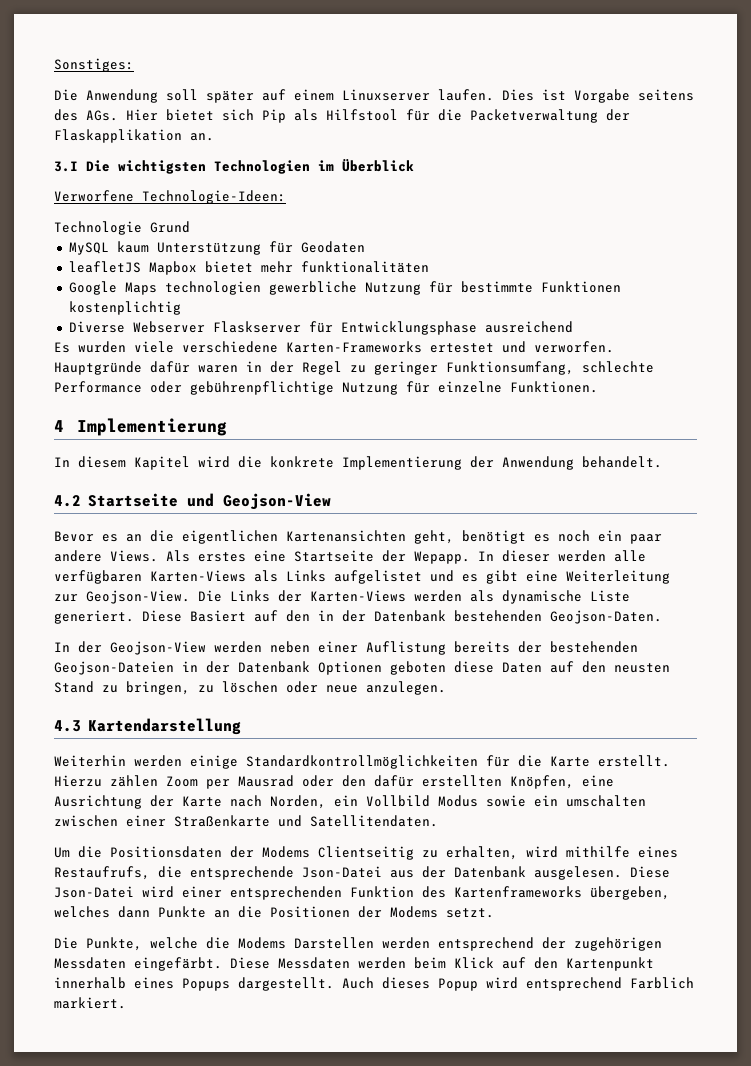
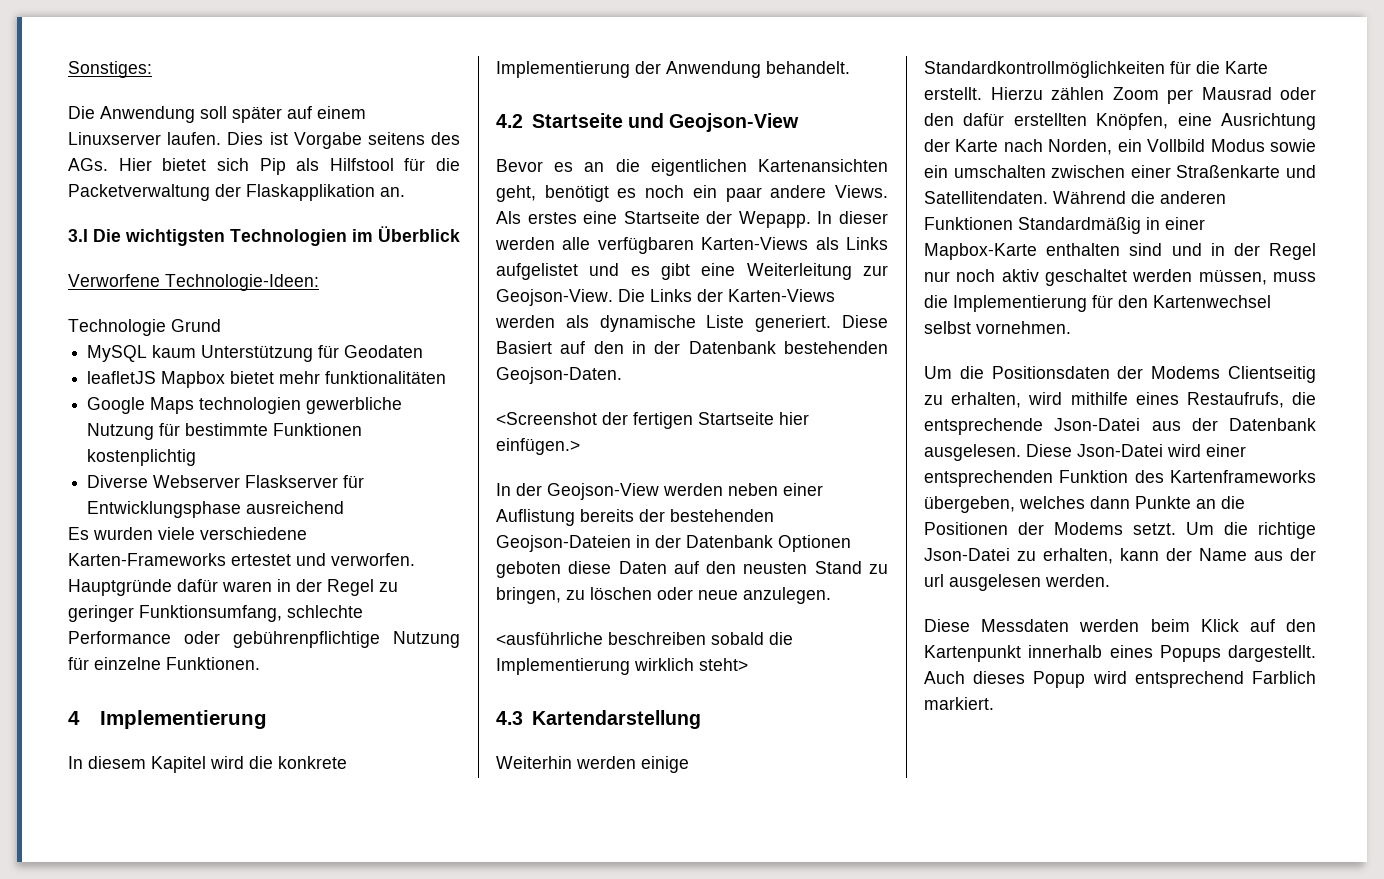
+ <Screenshot der fertigen Startseite hier einfügen.>
+ <ausführliche beschreiben sobald die Implementierung wirklich steht>
+ Während die anderen Funktionen Standardmäßig in einer Mapbox-Karte enthalten sind und in der Regel nur noch aktiv geschaltet werden müssen, muss die Implementierung für den Kartenwechsel selbst vornehmen.
- Diese Json-Datei wird einer entsprechenden Funktion des Kartenframeworks übergeben, welches dann Punkte an die Positionen der Modems setzt.
- Die Punkte, welche die Modems Darstellen werden entsprechend der zugehörigen Messdaten eingefärbt. Diese Messdaten werden beim Klick auf den Kartenpunkt innerhalb eines Popups dargestellt.
+ Diese Json-Datei wird einer entsprechenden Funktion des Kartenframeworks übergeben, welches dann Punkte an die Positionen der Modems setzt. Um die richtige Json-Datei zu erhalten, kann der Name aus der url ausgelesen werden.
+ Diese Messdaten werden beim Klick auf den Kartenpunkt innerhalb eines Popups dargestellt.

